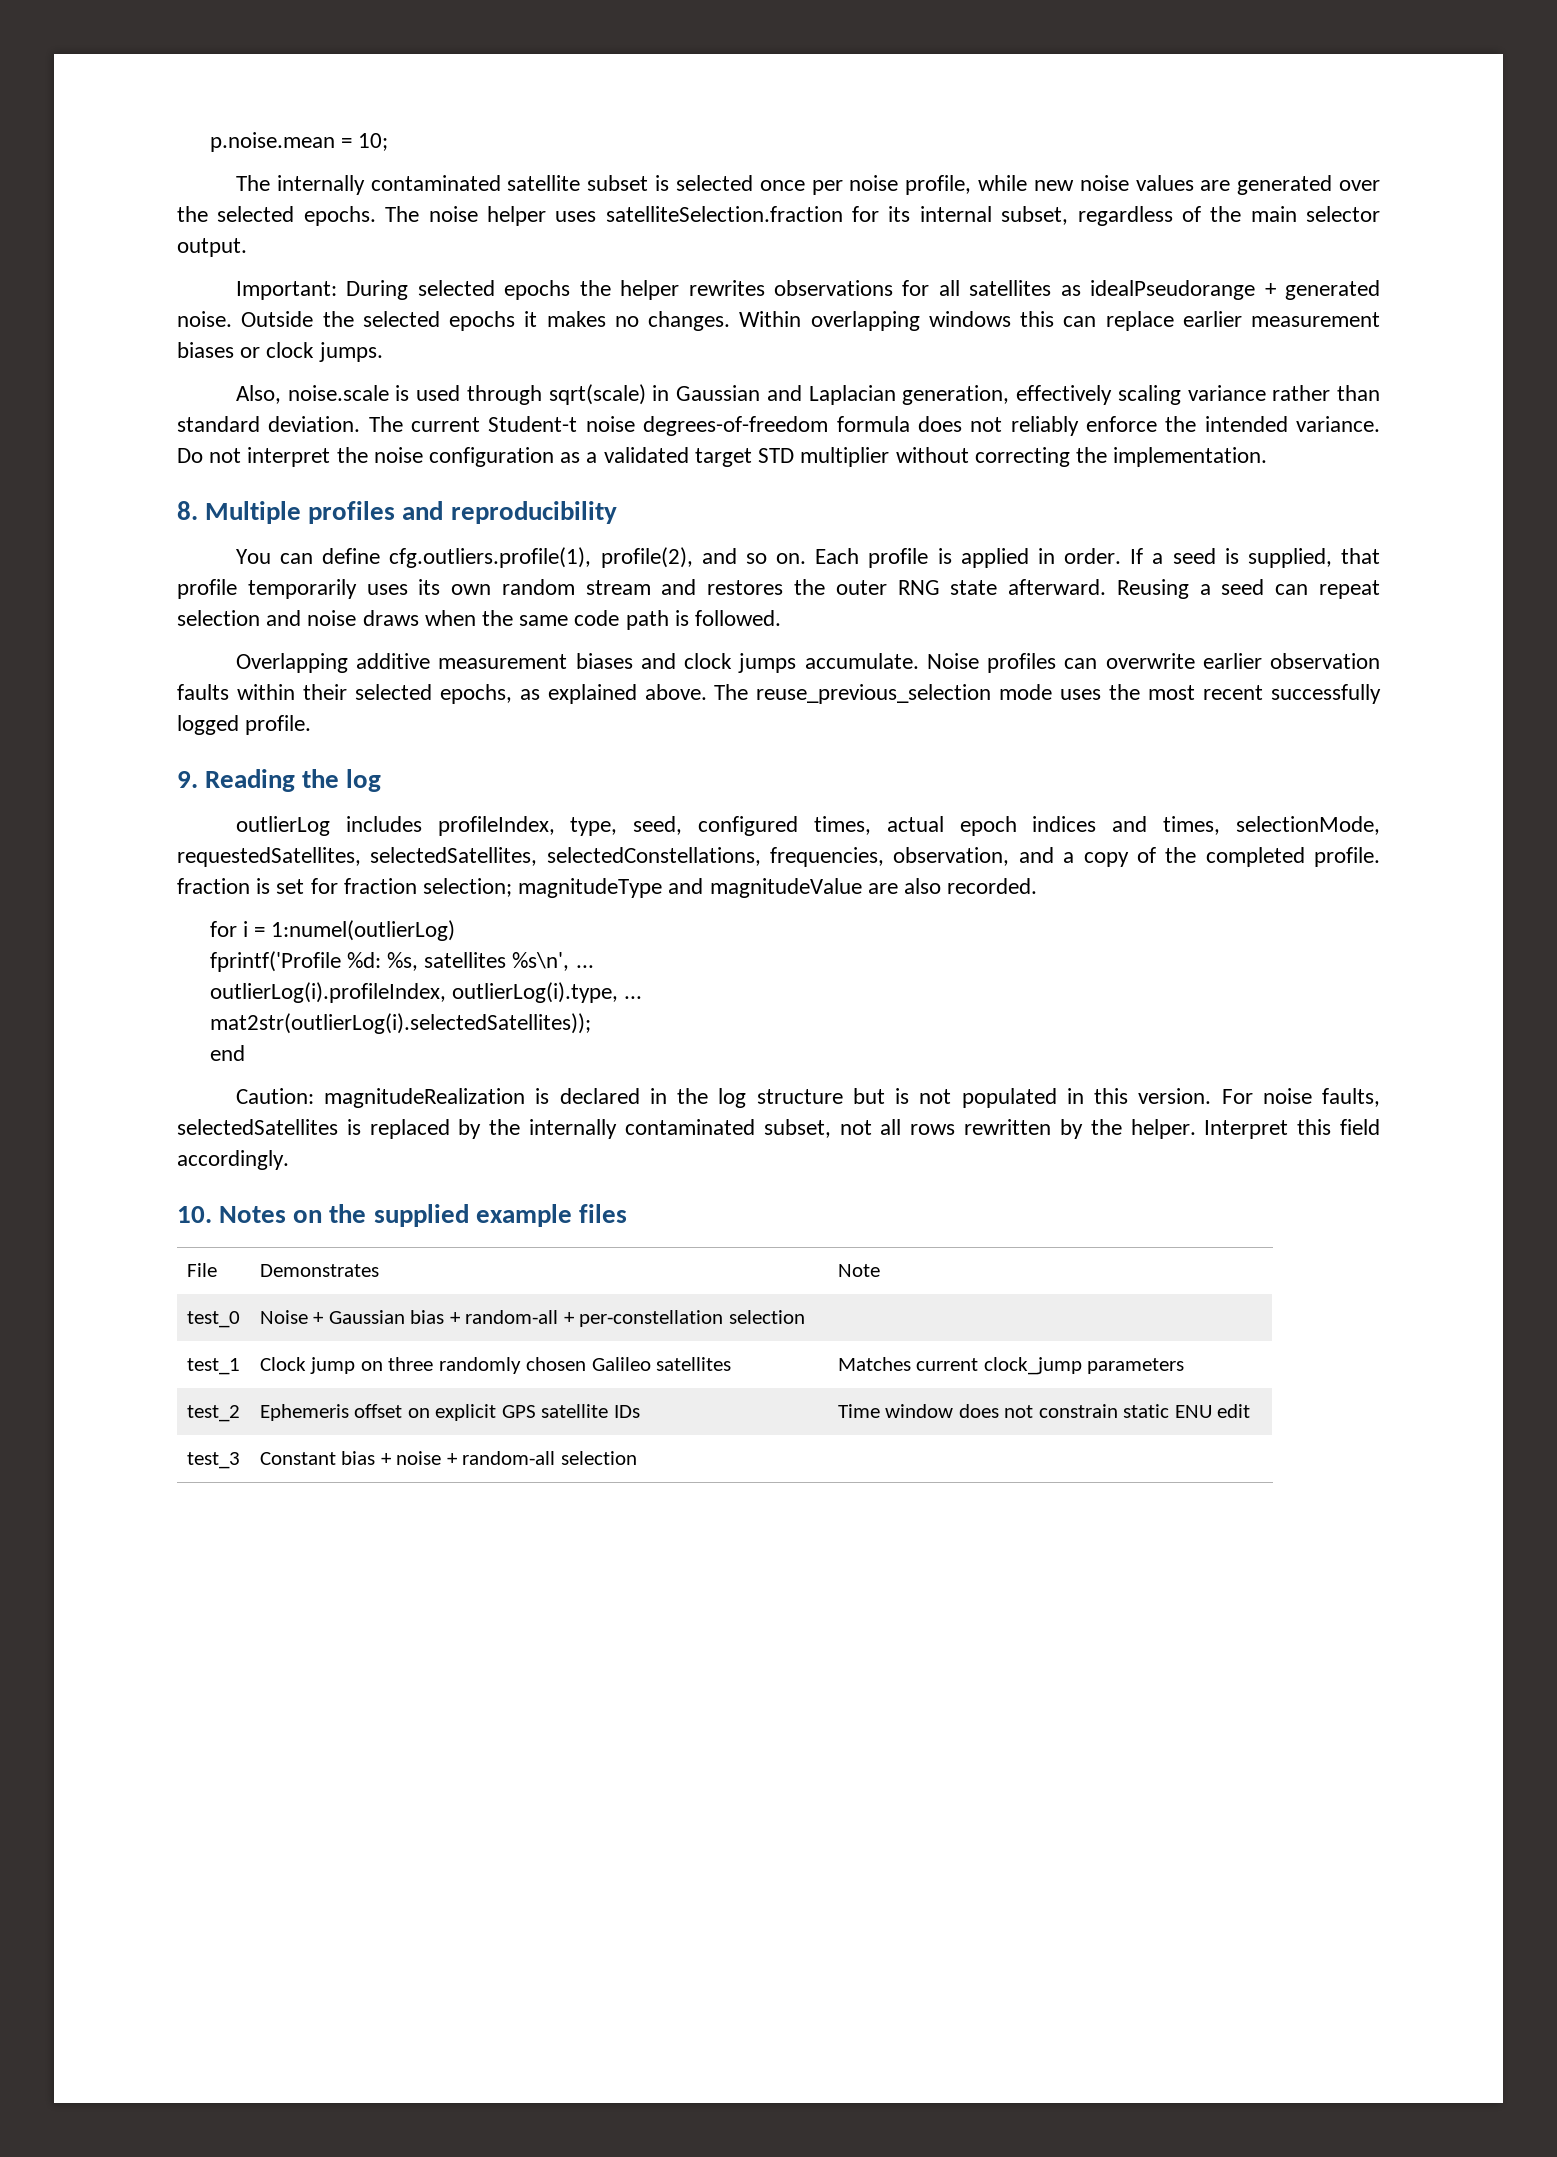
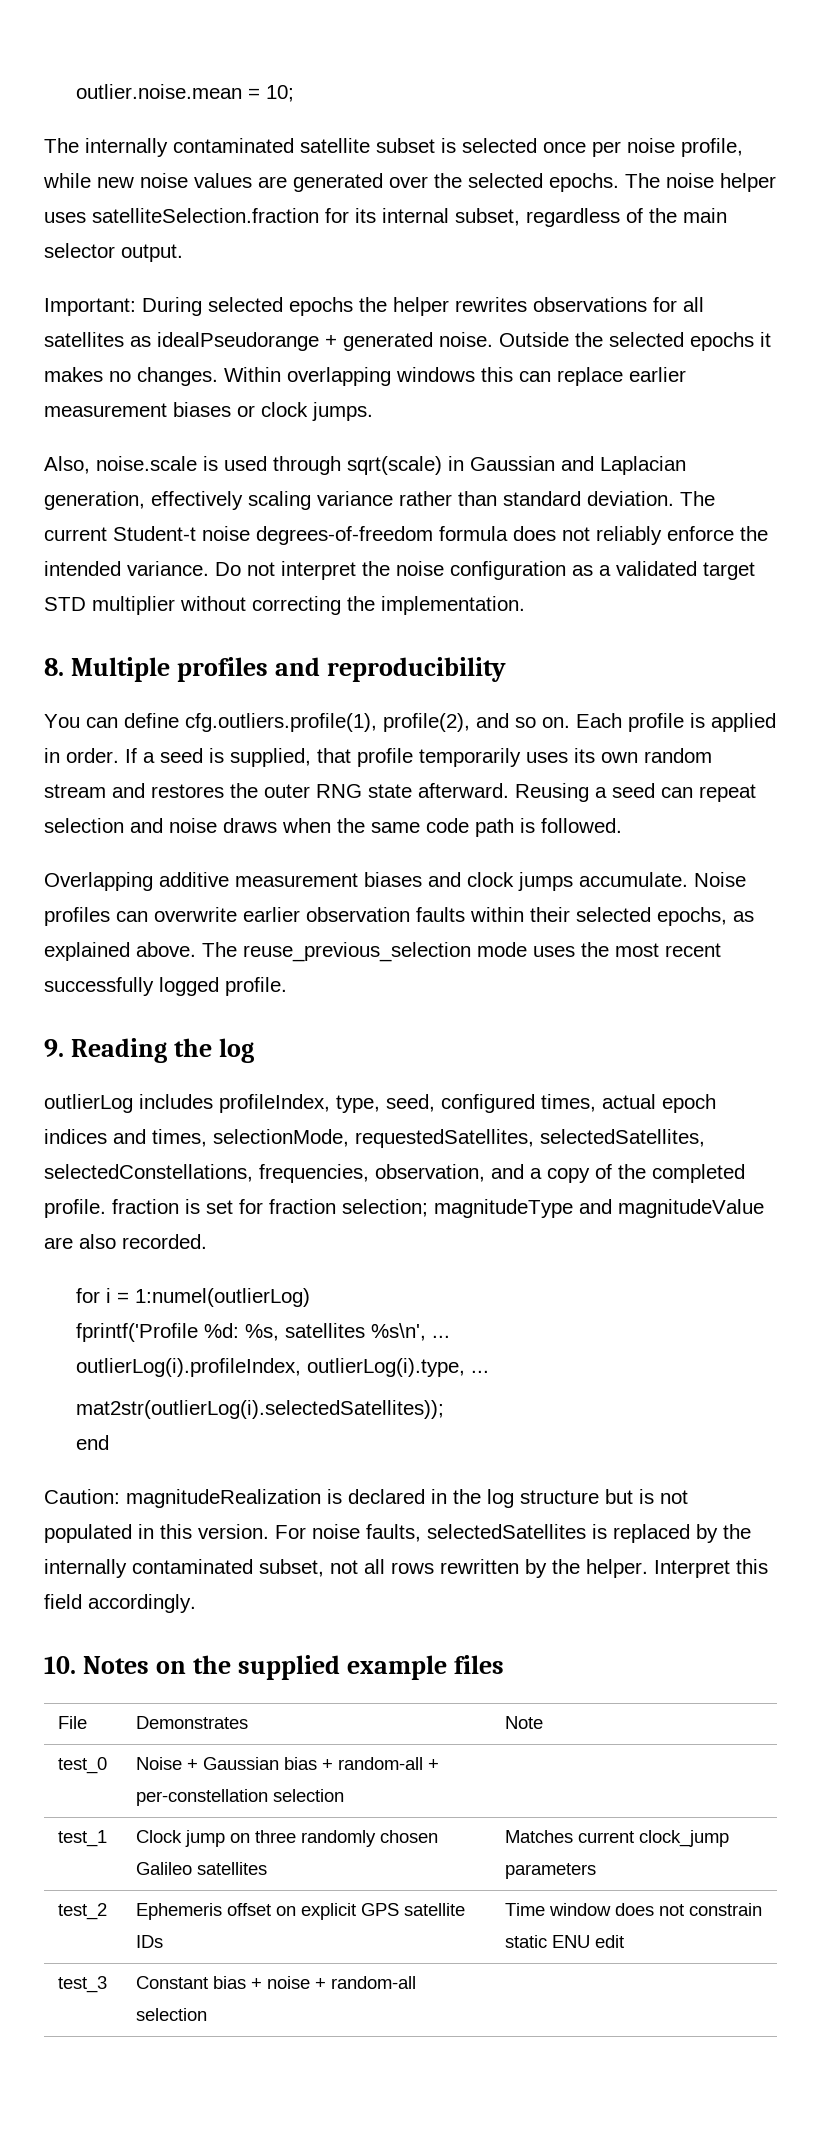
- p.noise.mean = 10;
+ outlier.noise.mean = 10;

